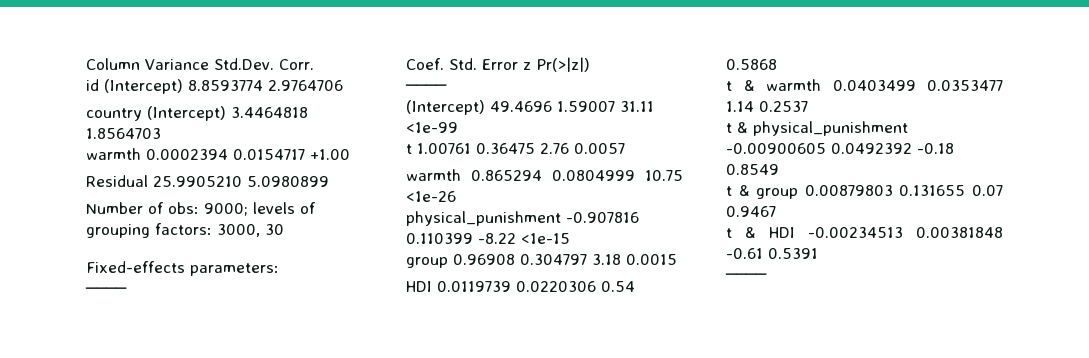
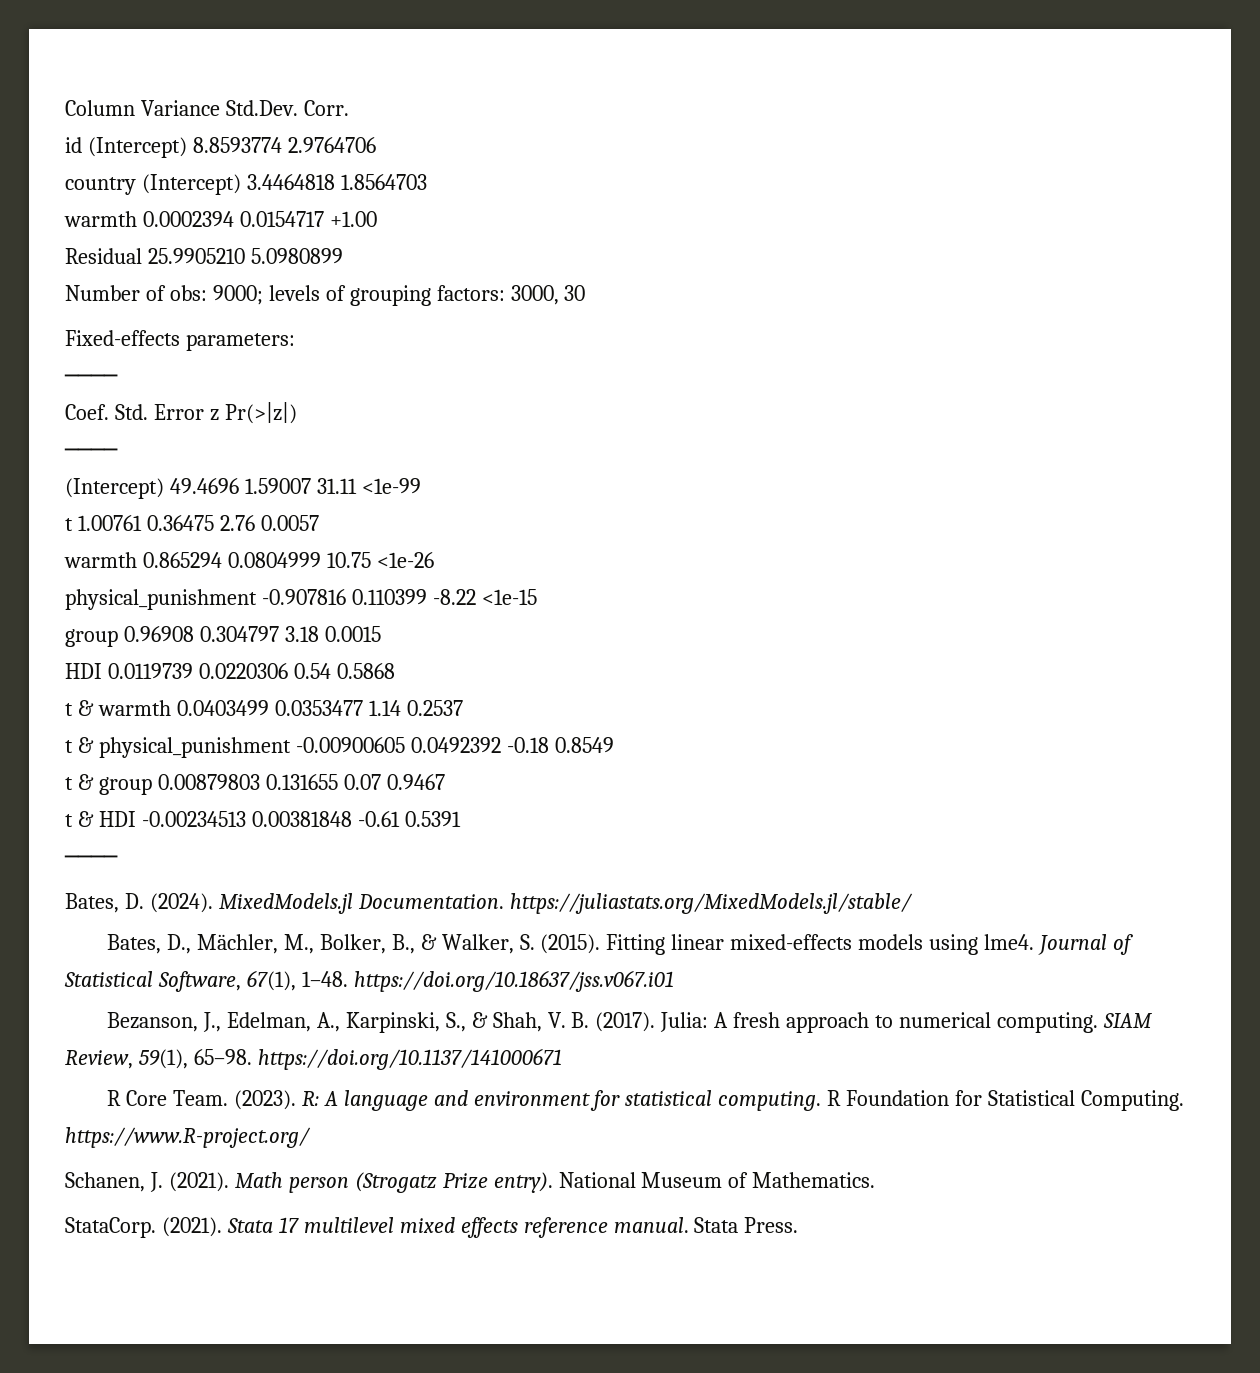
+ Bates, D. (2024). MixedModels.jl Documentation. https://juliastats.org/MixedModels.jl/stable/
+ Bates, D., Mächler, M., Bolker, B., & Walker, S. (2015). Fitting linear mixed-effects models using lme4. Journal of Statistical Software, 67(1), 1–48. https://doi.org/10.18637/jss.v067.i01
+ Bezanson, J., Edelman, A., Karpinski, S., & Shah, V. B. (2017). Julia: A fresh approach to numerical computing. SIAM Review, 59(1), 65–98. https://doi.org/10.1137/141000671
+ R Core Team. (2023). R: A language and environment for statistical computing. R Foundation for Statistical Computing. https://www.R-project.org/
+ Schanen, J. (2021). Math person (Strogatz Prize entry). National Museum of Mathematics.
+ StataCorp. (2021). Stata 17 multilevel mixed effects reference manual. Stata Press.

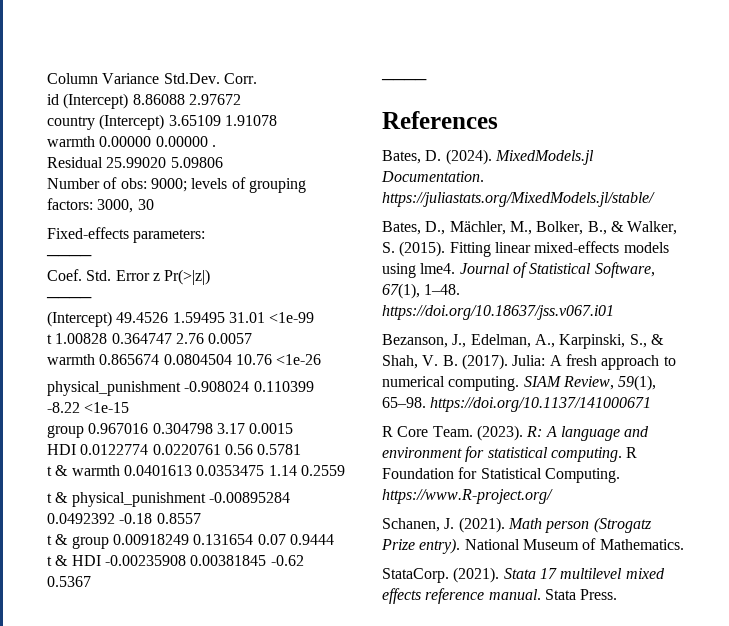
- id (Intercept) 8.8593774 2.9764706
+ id (Intercept) 8.86088 2.97672
- country (Intercept) 3.4464818 1.8564703
- warmth 0.0002394 0.0154717 +1.00
+ country (Intercept) 3.65109 1.91078
+ warmth 0.00000 0.00000 .
- Residual 25.9905210 5.0980899
+ Residual 25.99020 5.09806
- (Intercept) 49.4696 1.59007 31.11 <1e-99
+ (Intercept) 49.4526 1.59495 31.01 <1e-99
- t 1.00761 0.36475 2.76 0.0057
+ t 1.00828 0.364747 2.76 0.0057
- warmth 0.865294 0.0804999 10.75 <1e-26
+ warmth 0.865674 0.0804504 10.76 <1e-26
- physical_punishment -0.907816 0.110399 -8.22 <1e-15
+ physical_punishment -0.908024 0.110399 -8.22 <1e-15
- group 0.96908 0.304797 3.18 0.0015
+ group 0.967016 0.304798 3.17 0.0015
- HDI 0.0119739 0.0220306 0.54 0.5868
+ HDI 0.0122774 0.0220761 0.56 0.5781
- t & warmth 0.0403499 0.0353477 1.14 0.2537
+ t & warmth 0.0401613 0.0353475 1.14 0.2559
- t & physical_punishment -0.00900605 0.0492392 -0.18 0.8549
+ t & physical_punishment -0.00895284 0.0492392 -0.18 0.8557
- t & group 0.00879803 0.131655 0.07 0.9467
+ t & group 0.00918249 0.131654 0.07 0.9444
- t & HDI -0.00234513 0.00381848 -0.61 0.5391
+ t & HDI -0.00235908 0.00381845 -0.62 0.5367
  ────
+ References

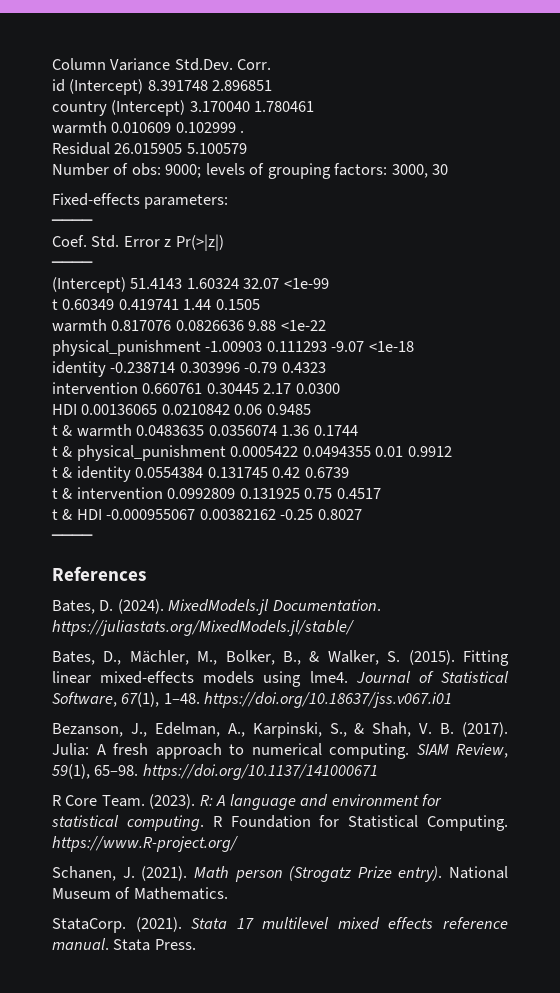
- id (Intercept) 8.86088 2.97672
+ id (Intercept) 8.391748 2.896851
- country (Intercept) 3.65109 1.91078
- warmth 0.00000 0.00000 .
+ country (Intercept) 3.170040 1.780461
+ warmth 0.010609 0.102999 .
- Residual 25.99020 5.09806
+ Residual 26.015905 5.100579
- (Intercept) 49.4526 1.59495 31.01 <1e-99
+ (Intercept) 51.4143 1.60324 32.07 <1e-99
- t 1.00828 0.364747 2.76 0.0057
- warmth 0.865674 0.0804504 10.76 <1e-26
- physical_punishment -0.908024 0.110399 -8.22 <1e-15
- group 0.967016 0.304798 3.17 0.0015
- HDI 0.0122774 0.0220761 0.56 0.5781
+ t 0.60349 0.419741 1.44 0.1505
+ warmth 0.817076 0.0826636 9.88 <1e-22
+ physical_punishment -1.00903 0.111293 -9.07 <1e-18
+ identity -0.238714 0.303996 -0.79 0.4323
+ intervention 0.660761 0.30445 2.17 0.0300
+ HDI 0.00136065 0.0210842 0.06 0.9485
- t & warmth 0.0401613 0.0353475 1.14 0.2559
+ t & warmth 0.0483635 0.0356074 1.36 0.1744
- t & physical_punishment -0.00895284 0.0492392 -0.18 0.8557
- t & group 0.00918249 0.131654 0.07 0.9444
+ t & physical_punishment 0.0005422 0.0494355 0.01 0.9912
+ t & identity 0.0554384 0.131745 0.42 0.6739
+ t & intervention 0.0992809 0.131925 0.75 0.4517
- t & HDI -0.00235908 0.00381845 -0.62 0.5367
+ t & HDI -0.000955067 0.00382162 -0.25 0.8027

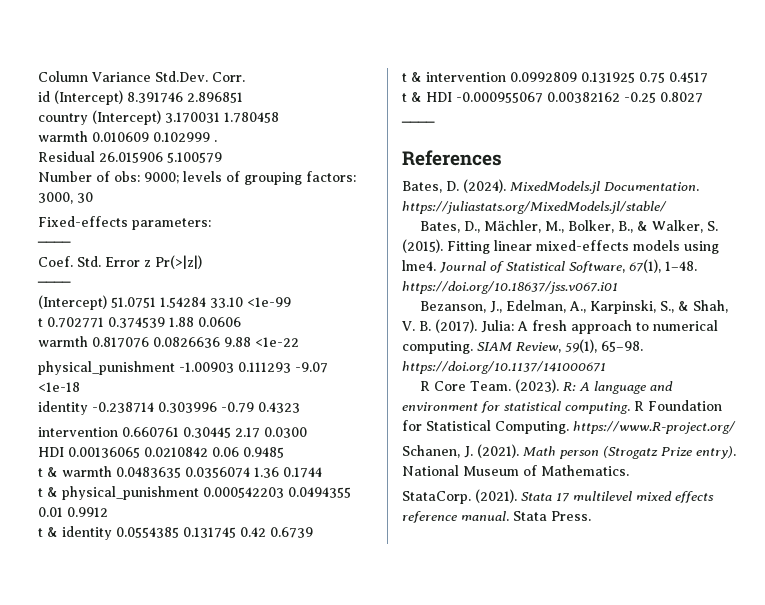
- id (Intercept) 8.391748 2.896851
+ id (Intercept) 8.391746 2.896851
- country (Intercept) 3.170040 1.780461
+ country (Intercept) 3.170031 1.780458
- Residual 26.015905 5.100579
+ Residual 26.015906 5.100579
- (Intercept) 51.4143 1.60324 32.07 <1e-99
+ (Intercept) 51.0751 1.54284 33.10 <1e-99
- t 0.60349 0.419741 1.44 0.1505
+ t 0.702771 0.374539 1.88 0.0606
- t & physical_punishment 0.0005422 0.0494355 0.01 0.9912
+ t & physical_punishment 0.000542203 0.0494355 0.01 0.9912
- t & identity 0.0554384 0.131745 0.42 0.6739
+ t & identity 0.0554385 0.131745 0.42 0.6739

